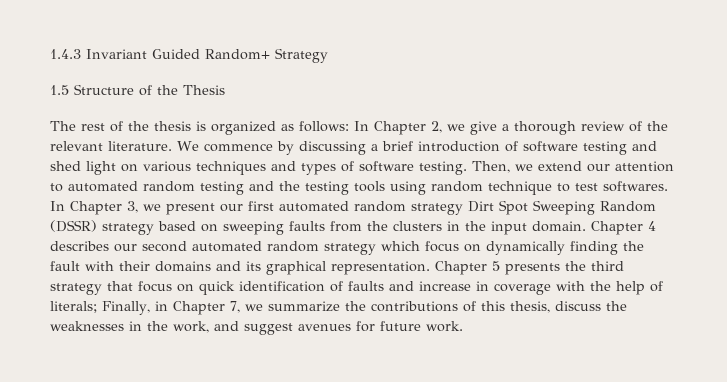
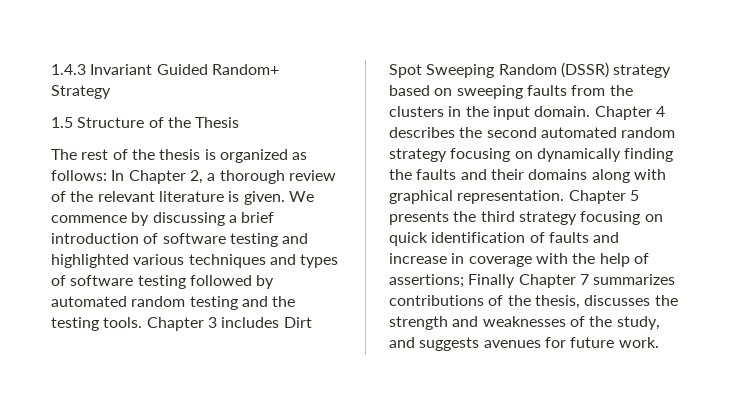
- The rest of the thesis is organized as follows: In Chapter 2, we give a thorough review of the relevant literature.
+ The rest of the thesis is organized as follows: In Chapter 2, a thorough review of the relevant literature is given.
- We commence by discussing a brief introduction of software testing and shed light on various techniques and types of software testing. Then, we extend our attention to automated random testing and the testing tools using random technique to test softwares. In Chapter 3, we present our first automated random strategy Dirt Spot Sweeping Random (DSSR) strategy based on sweeping faults from the clusters in the input domain.
+ We commence by discussing a brief introduction of software testing and highlighted various techniques and types of software testing followed by automated random testing and the testing tools. Chapter 3 includes Dirt Spot Sweeping Random (DSSR) strategy based on sweeping faults from the clusters in the input domain.
- Chapter 4 describes our second automated random strategy which focus on dynamically finding the fault with their domains and its graphical representation.
+ Chapter 4 describes the second automated random strategy focusing on dynamically finding the faults and their domains along with graphical representation.
- Chapter 5 presents the third strategy that focus on quick identification of faults and increase in coverage with the help of literals; Finally, in Chapter 7, we summarize the contributions of this thesis, discuss the weaknesses in the work, and suggest avenues for future work.
+ Chapter 5 presents the third strategy focusing on quick identification of faults and increase in coverage with the help of assertions; Finally Chapter 7 summarizes contributions of the thesis, discusses the strength and weaknesses of the study, and suggests avenues for future work.

